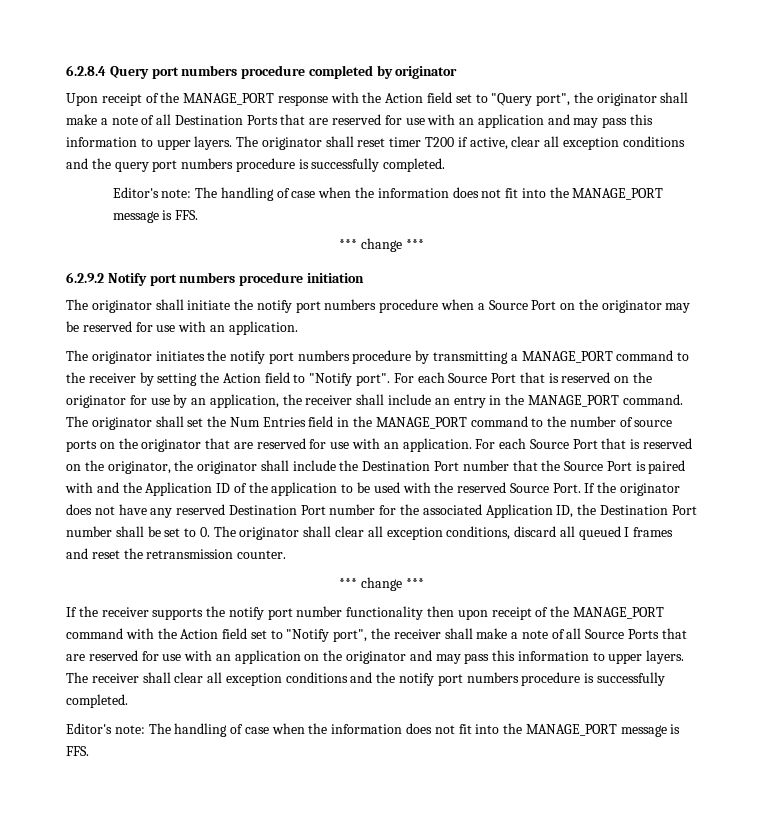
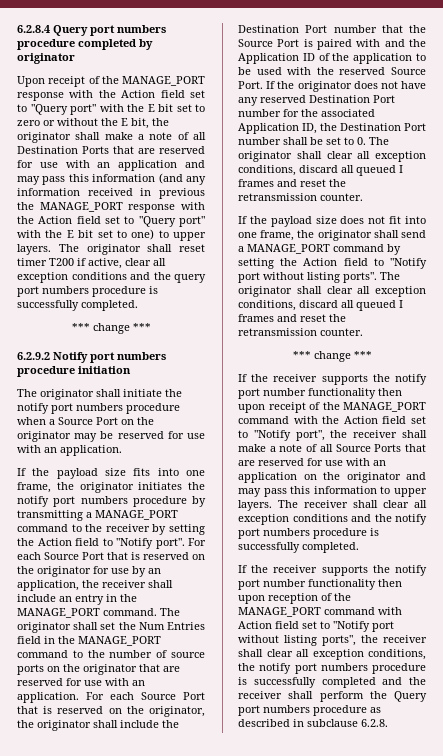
- Upon receipt of the MANAGE_PORT response with the Action field set to "Query port", the originator shall make a note of all Destination Ports that are reserved for use with an application and may pass this information to upper layers.
+ Upon receipt of the MANAGE_PORT response with the Action field set to "Query port" with the E bit set to zero or without the E bit, the originator shall make a note of all Destination Ports that are reserved for use with an application and may pass this information (and any information received in previous the MANAGE_PORT response with the Action field set to "Query port" with the E bit set to one) to upper layers.
  The originator shall reset timer T200 if active, clear all exception conditions and the query port numbers procedure is successfully completed.
- Editor's note: The handling of case when the information does not fit into the MANAGE_PORT message is FFS.
- The originator initiates the notify port numbers procedure by transmitting a MANAGE_PORT command to the receiver by setting the Action field to "Notify port".
+ If the payload size fits into one frame, the originator initiates the notify port numbers procedure by transmitting a MANAGE_PORT command to the receiver by setting the Action field to "Notify port".
+ If the payload size does not fit into one frame, the originator shall send a MANAGE_PORT command by setting the Action field to "Notify port without listing ports". The originator shall clear all exception conditions, discard all queued I frames and reset the retransmission counter.
  The receiver shall clear all exception conditions and the notify port numbers procedure is successfully completed.
- Editor's note: The handling of case when the information does not fit into the MANAGE_PORT message is FFS.
+ If the receiver supports the notify port number functionality then upon reception of the MANAGE_PORT command with Action field set to "Notify port without listing ports", the receiver shall clear all exception conditions, the notify port numbers procedure is successfully completed and the receiver shall perform the Query port numbers procedure as described in subclause 6.2.8.

